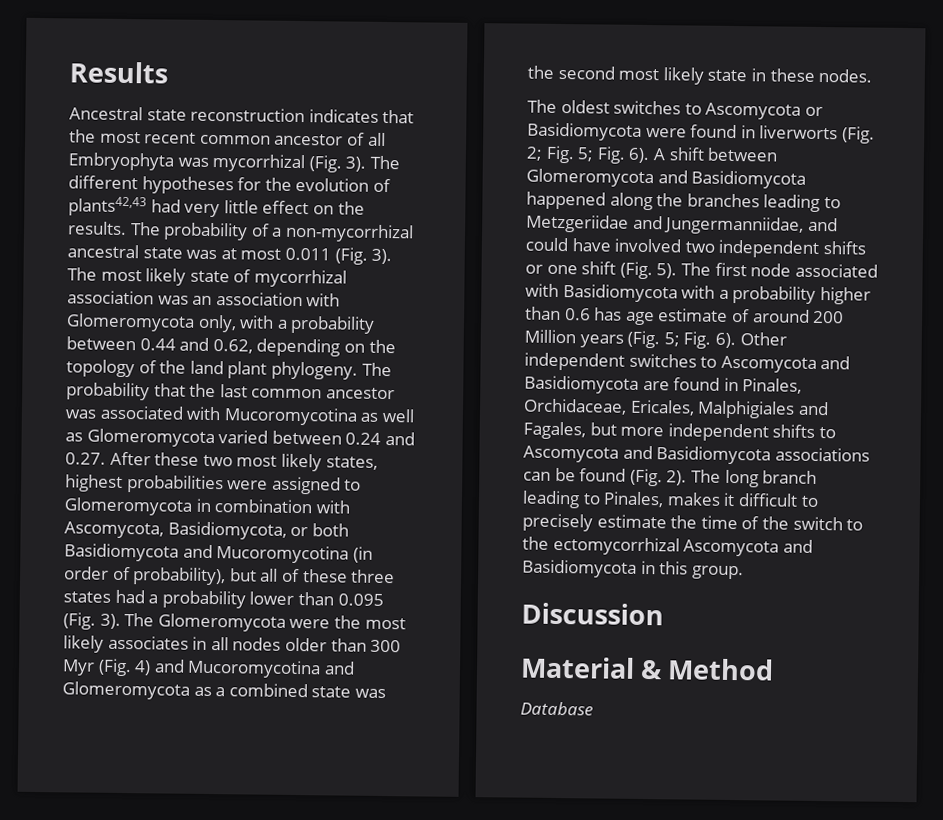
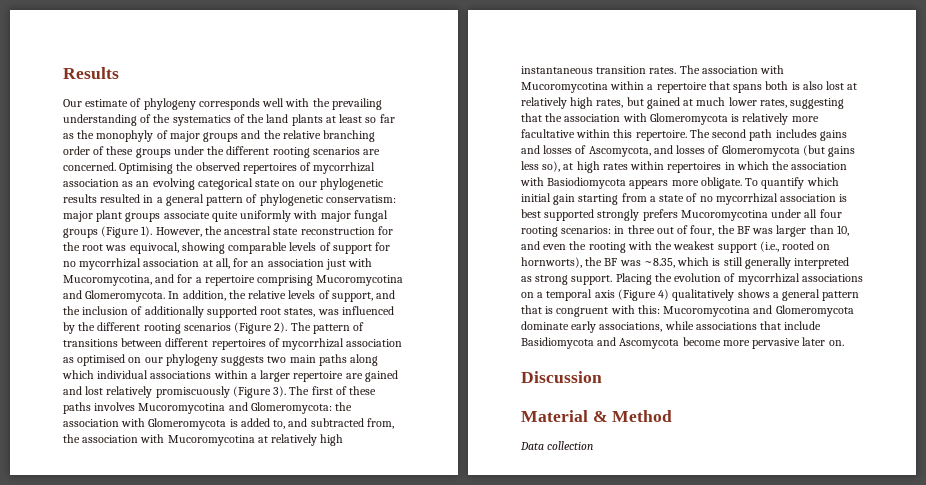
- Ancestral state reconstruction indicates that the most recent common ancestor of all Embryophyta was mycorrhizal (Fig. 3). The different hypotheses for the evolution of plants42,43 had very little effect on the results. The probability of a non-mycorrhizal ancestral state was at most 0.011 (Fig. 3). The most likely state of mycorrhizal association was an association with Glomeromycota only, with a probability between 0.44 and 0.62, depending on the topology of the land plant phylogeny. The probability that the last common ancestor was associated with Mucoromycotina as well as Glomeromycota varied between 0.24 and 0.27. After these two most likely states, highest probabilities were assigned to Glomeromycota in combination with Ascomycota, Basidiomycota, or both Basidiomycota and Mucoromycotina (in order of probability), but all of these three states had a probability lower than 0.095 (Fig. 3). The Glomeromycota were the most likely associates in all nodes older than 300 Myr (Fig. 4) and Mucoromycotina and Glomeromycota as a combined state was the second most likely state in these nodes.
- The oldest switches to Ascomycota or Basidiomycota were found in liverworts (Fig. 2; Fig. 5; Fig. 6). A shift between Glomeromycota and Basidiomycota happened along the branches leading to Metzgeriidae and Jungermanniidae, and could have involved two independent shifts or one shift (Fig. 5). The first node associated with Basidiomycota with a probability higher than 0.6 has age estimate of around 200 Million years (Fig. 5; Fig. 6). Other independent switches to Ascomycota and Basidiomycota are found in Pinales, Orchidaceae, Ericales, Malphigiales and Fagales, but more independent shifts to Ascomycota and Basidiomycota associations can be found (Fig. 2). The long branch leading to Pinales, makes it difficult to precisely estimate the time of the switch to the ectomycorrhizal Ascomycota and Basidiomycota in this group.
+ Our estimate of phylogeny corresponds well with the prevailing understanding of the systematics of the land plants at least so far as the monophyly of major groups and the relative branching order of these groups under the different rooting scenarios are concerned. Optimising the observed repertoires of mycorrhizal association as an evolving categorical state on our phylogenetic results resulted in a general pattern of phylogenetic conservatism: major plant groups associate quite uniformly with major fungal groups (Figure 1). However, the ancestral state reconstruction for the root was equivocal, showing comparable levels of support for no mycorrhizal association at all, for an association just with Mucoromycotina, and for a repertoire comprising Mucoromycotina and Glomeromycota. In addition, the relative levels of support, and the inclusion of additionally supported root states, was influenced by the different rooting scenarios (Figure 2). The pattern of transitions between different repertoires of mycorrhizal association as optimised on our phylogeny suggests two main paths along which individual associations within a larger repertoire are gained and lost relatively promiscuously (Figure 3). The first of these paths involves Mucoromycotina and Glomeromycota: the association with Glomeromycota is added to, and subtracted from, the association with Mucoromycotina at relatively high instantaneous transition rates. The association with Mucoromycotina within a repertoire that spans both is also lost at relatively high rates, but gained at much lower rates, suggesting that the association with Glomeromycota is relatively more facultative within this repertoire. The second path includes gains and losses of Ascomycota, and losses of Glomeromycota (but gains less so), at high rates within repertoires in which the association with Basiodiomycota appears more obligate. To quantify which initial gain starting from a state of no mycorrhizal association is best supported strongly prefers Mucoromycotina under all four rooting scenarios: in three out of four, the BF was larger than 10, and even the rooting with the weakest support (i.e., rooted on hornworts), the BF was ~8.35, which is still generally interpreted as strong support. Placing the evolution of mycorrhizal associations on a temporal axis (Figure 4) qualitatively shows a general pattern that is congruent with this: Mucoromycotina and Glomeromycota dominate early associations, while associations that include Basidiomycota and Ascomycota become more pervasive later on.
- Database
+ Data collection

